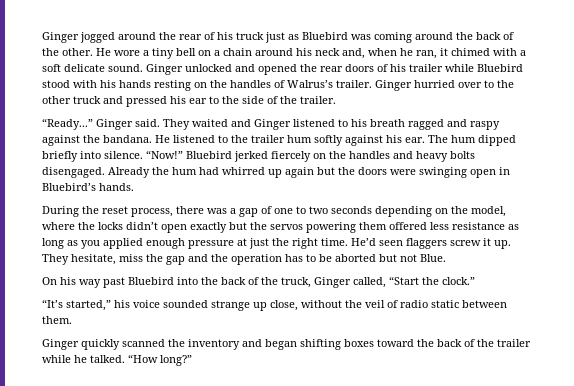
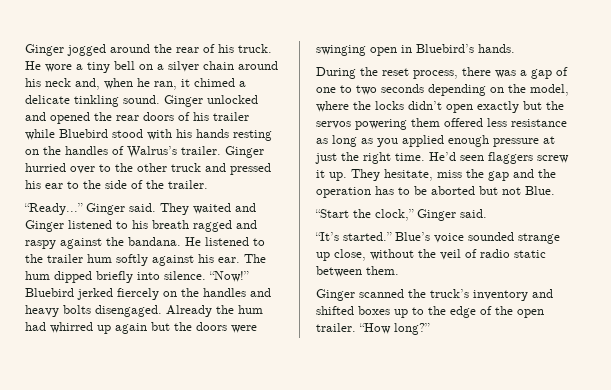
- Ginger jogged around the rear of his truck just as Bluebird was coming around the back of the other.
+ Ginger jogged around the rear of his truck.
- He wore a tiny bell on a chain around his neck and, when he ran, it chimed with a soft delicate sound.
+ He wore a tiny bell on a silver chain around his neck and, when he ran, it chimed a delicate tinkling sound.
- On his way past Bluebird into the back of the truck, Ginger called, “Start the clock.”
+ “Start the clock,” Ginger said.
- “It’s started,” his voice sounded strange up close, without the veil of radio static between them.
+ “It’s started.” Blue’s voice sounded strange up close, without the veil of radio static between them.
- Ginger quickly scanned the inventory and began shifting boxes toward the back of the trailer while he talked.
+ Ginger scanned the truck’s inventory and shifted boxes up to the edge of the open trailer.

